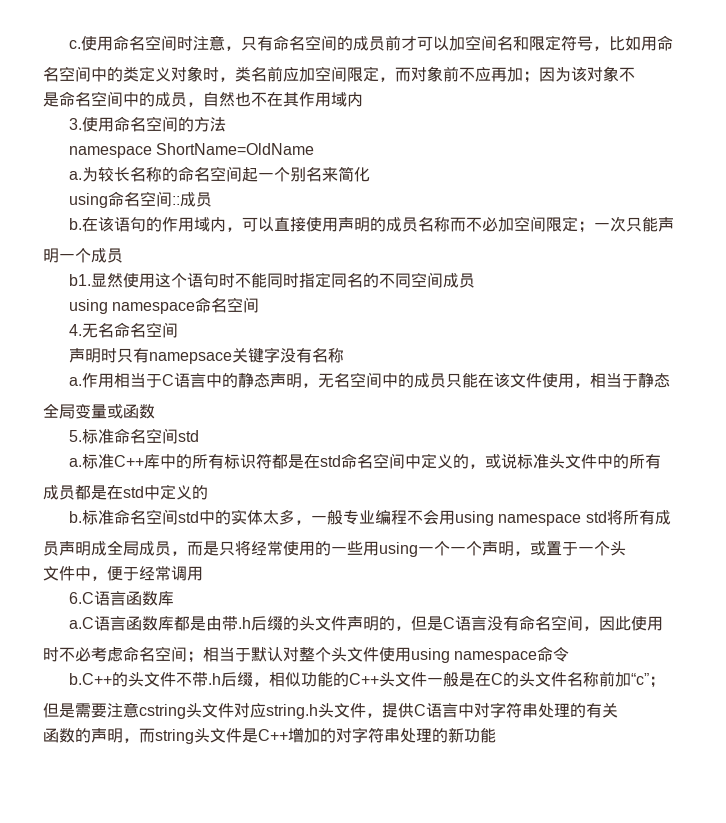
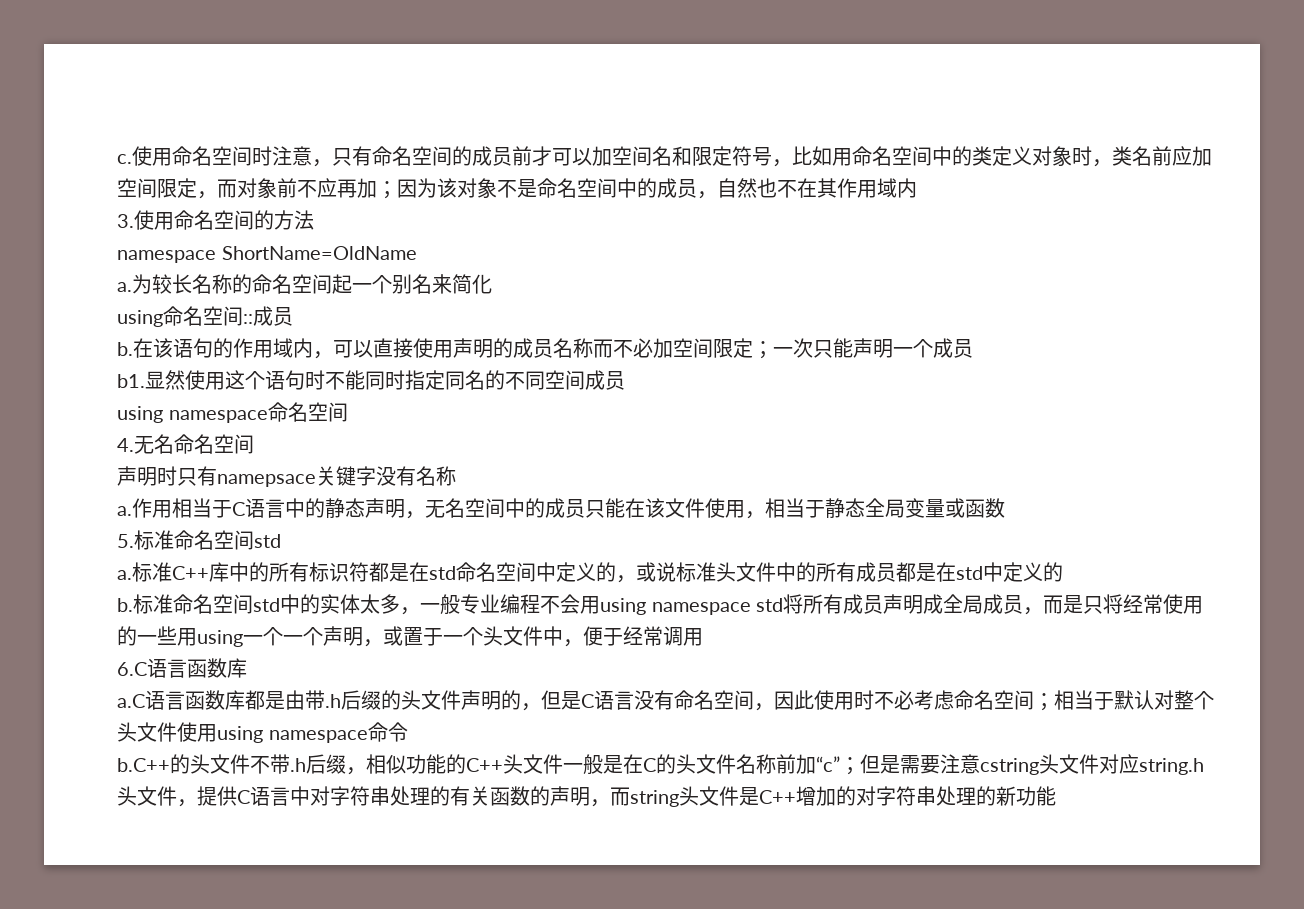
- 使用命名空间时注意，只有命名空间的成员前才可以加空间名和限定符号，比如用命
- 名空间中的类定义对象时，类名前应加空间限定，而对象前不应再加；因为该对象不
- 是命名空间中的成员，自然也不在其作用域内
+ 使用命名空间时注意，只有命名空间的成员前才可以加空间名和限定符号，比如用命名空间中的类定义对象时，类名前应加空间限定，而对象前不应再加；因为该对象不是命名空间中的成员，自然也不在其作用域内
- 在该语句的作用域内，可以直接使用声明的成员名称而不必加空间限定；一次只能声
- 明一个成员
+ 在该语句的作用域内，可以直接使用声明的成员名称而不必加空间限定；一次只能声明一个成员
- 作用相当于C语言中的静态声明，无名空间中的成员只能在该文件使用，相当于静态
- 全局变量或函数
+ 作用相当于C语言中的静态声明，无名空间中的成员只能在该文件使用，相当于静态全局变量或函数
- 标准C++库中的所有标识符都是在std命名空间中定义的，或说标准头文件中的所有
- 成员都是在std中定义的
+ 标准C++库中的所有标识符都是在std命名空间中定义的，或说标准头文件中的所有成员都是在std中定义的
- 标准命名空间std中的实体太多，一般专业编程不会用using namespace std将所有成
- 员声明成全局成员，而是只将经常使用的一些用using一个一个声明，或置于一个头
- 文件中，便于经常调用
+ 标准命名空间std中的实体太多，一般专业编程不会用using namespace std将所有成员声明成全局成员，而是只将经常使用的一些用using一个一个声明，或置于一个头文件中，便于经常调用
- a.C语言函数库都是由带.h后缀的头文件声明的，但是C语言没有命名空间，因此使用
- 时不必考虑命名空间；相当于默认对整个头文件使用using namespace命令
+ a.C语言函数库都是由带.h后缀的头文件声明的，但是C语言没有命名空间，因此使用时不必考虑命名空间；相当于默认对整个头文件使用using namespace命令
- b.C++的头文件不带.h后缀，相似功能的C++头文件一般是在C的头文件名称前加“c”；
- 但是需要注意cstring头文件对应string.h头文件，提供C语言中对字符串处理的有关
- 函数的声明，而string头文件是C++增加的对字符串处理的新功能
+ b.C++的头文件不带.h后缀，相似功能的C++头文件一般是在C的头文件名称前加“c”；但是需要注意cstring头文件对应string.h头文件，提供C语言中对字符串处理的有关函数的声明，而string头文件是C++增加的对字符串处理的新功能

